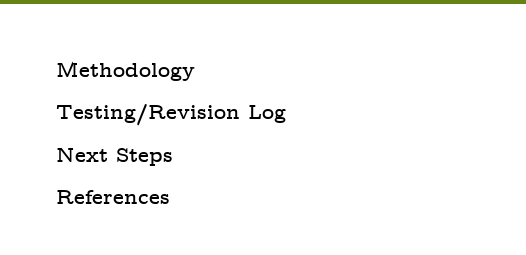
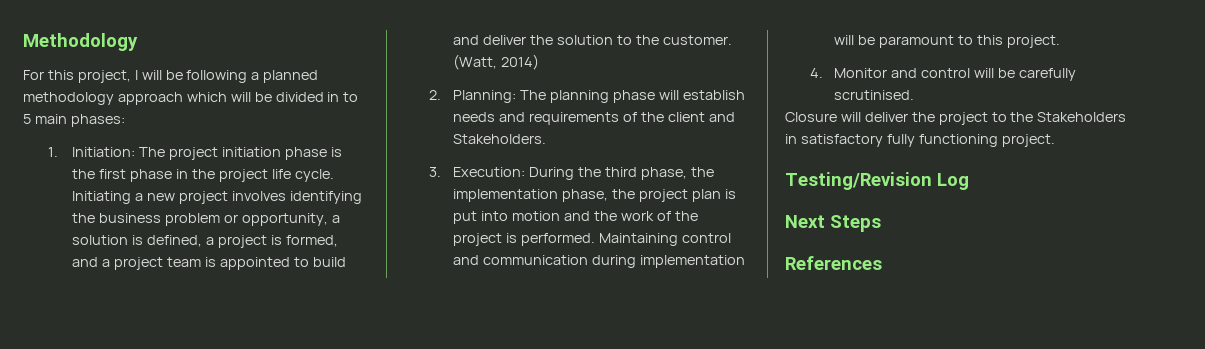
+ For this project, I will be following a planned methodology approach which will be divided in to 5 main phases:
+ 1. Initiation: The project initiation phase is the first phase in the project life cycle. Initiating a new project involves identifying the business problem or opportunity, a solution is defined, a project is formed, and a project team is appointed to build and deliver the solution to the customer. (Watt, 2014)
+ 2. Planning: The planning phase will establish needs and requirements of the client and Stakeholders.
+ 3. Execution: During the third phase, the implementation phase, the project plan is put into motion and the work of the project is performed. Maintaining control and communication during implementation will be paramount to this project.
+ 4. Monitor and control will be carefully scrutinised.
+ Closure will deliver the project to the Stakeholders in satisfactory fully functioning project.

